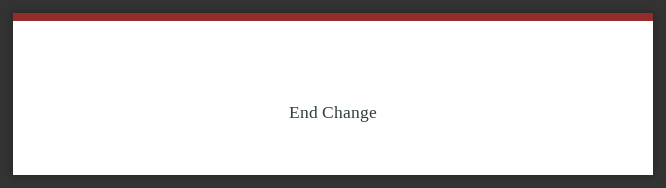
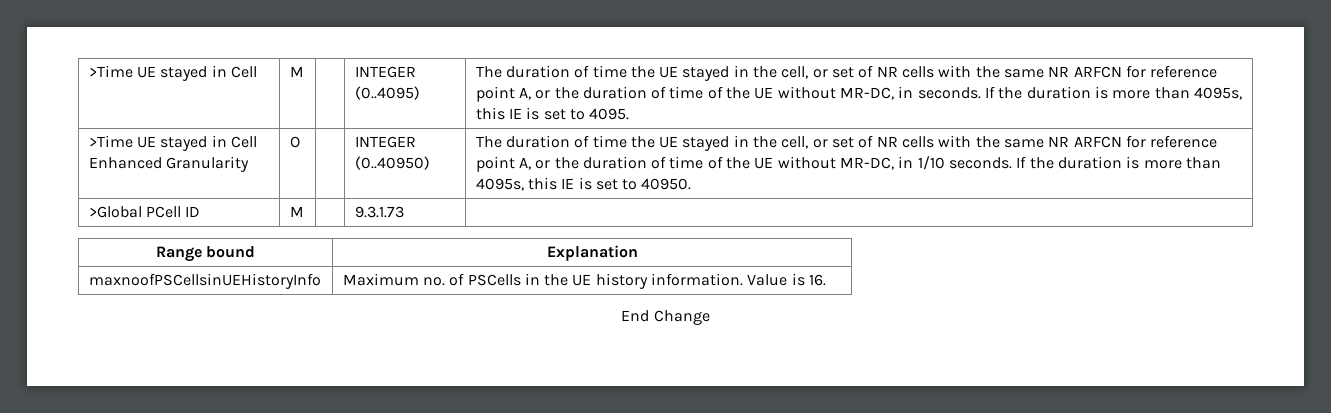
+ >Time UE stayed in Cell | M | | INTEGER (0..4095) | The duration of time the UE stayed in the cell, or set of NR cells with the same NR ARFCN for reference point A, or the duration of time of the UE without MR-DC, in seconds. If the duration is more than 4095s, this IE is set to 4095.
+ >Time UE stayed in Cell Enhanced Granularity | O | | INTEGER (0..40950) | The duration of time the UE stayed in the cell, or set of NR cells with the same NR ARFCN for reference point A, or the duration of time of the UE without MR-DC, in 1/10 seconds. If the duration is more than 4095s, this IE is set to 40950.
+ >Global PCell ID | M | | 9.3.1.73 |
+ Range bound | Explanation
+ maxnoofPSCellsinUEHistoryInfo | Maximum no. of PSCells in the UE history information. Value is 16.

